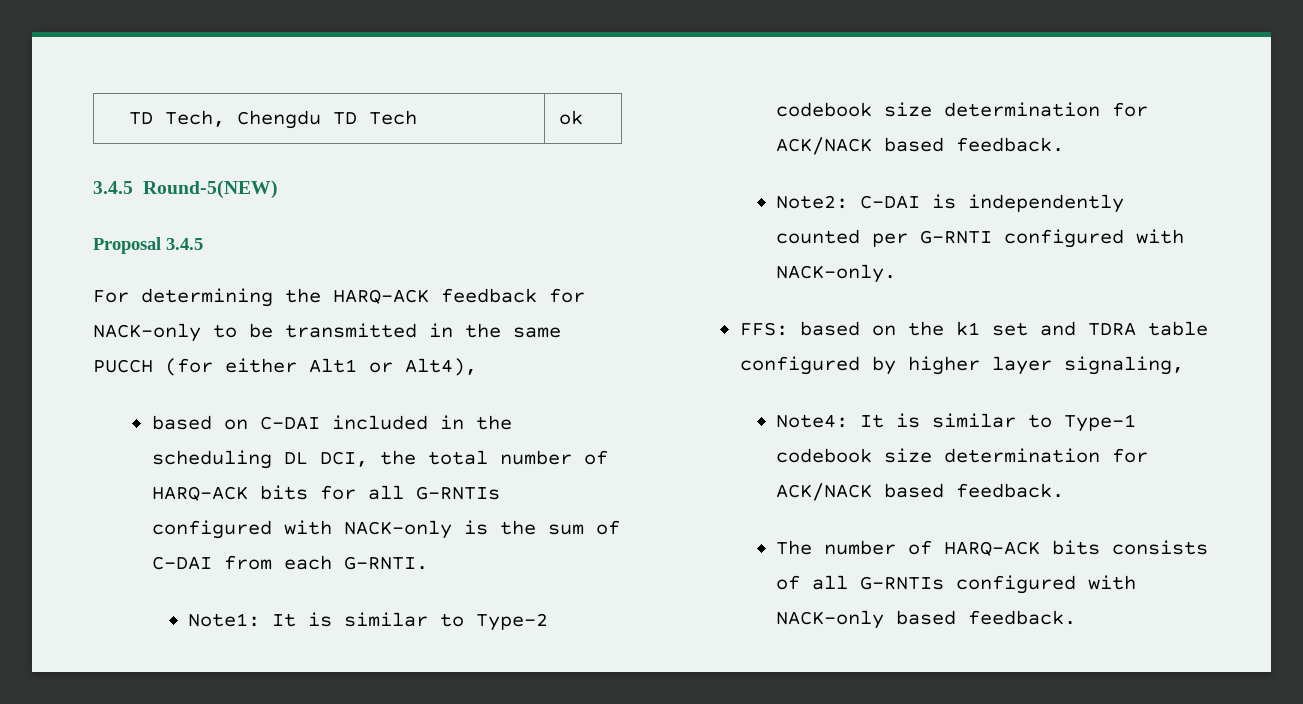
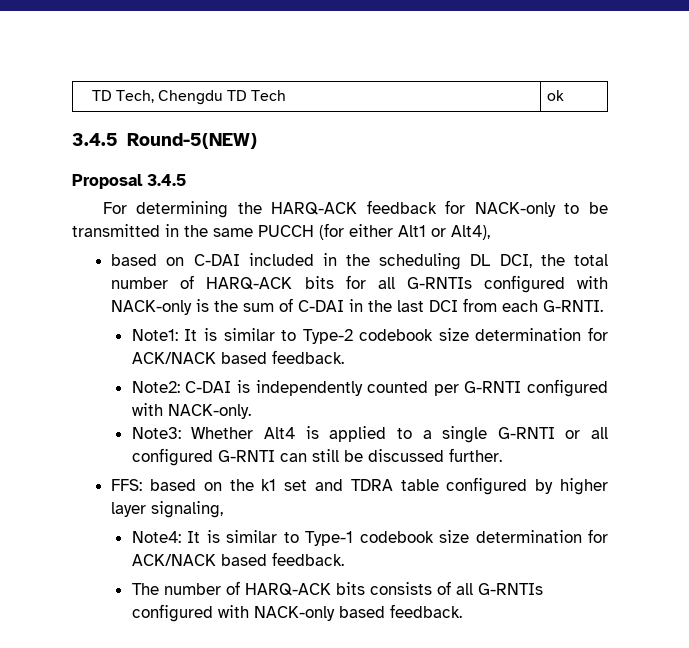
- based on C-DAI included in the scheduling DL DCI, the total number of HARQ-ACK bits for all G-RNTIs configured with NACK-only is the sum of C-DAI from each G-RNTI.
+ based on C-DAI included in the scheduling DL DCI, the total number of HARQ-ACK bits for all G-RNTIs configured with NACK-only is the sum of C-DAI in the last DCI from each G-RNTI.
+ Note3: Whether Alt4 is applied to a single G-RNTI or all configured G-RNTI can still be discussed further.

